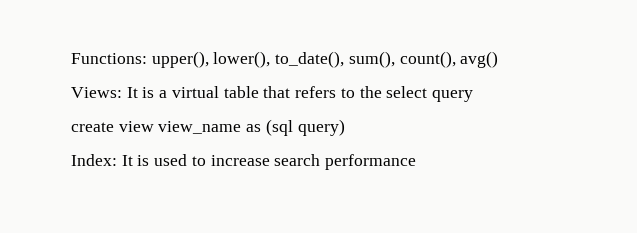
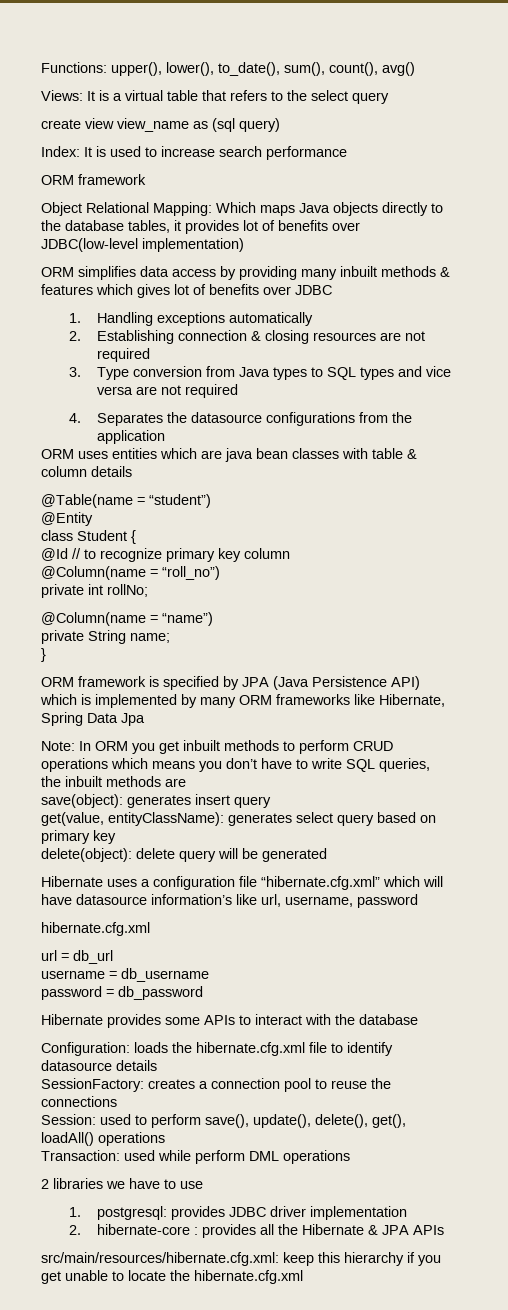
  Index: It is used to increase search performance
+ ORM framework
+ Object Relational Mapping: Which maps Java objects directly to the database tables, it provides lot of benefits over JDBC(low-level implementation)
+ ORM simplifies data access by providing many inbuilt methods & features which gives lot of benefits over JDBC
+ 1. Handling exceptions automatically
+ 2. Establishing connection & closing resources are not required
+ 3. Type conversion from Java types to SQL types and vice versa are not required
+ 4. Separates the datasource configurations from the application
+ ORM uses entities which are java bean classes with table & column details
+ @Table(name = “student”)
+ @Entity
+ class Student {
+ @Id // to recognize primary key column
+ @Column(name = “roll_no”)
+ private int rollNo;
+ @Column(name = “name”)
+ private String name;
+ }
+ ORM framework is specified by JPA (Java Persistence API) which is implemented by many ORM frameworks like Hibernate, Spring Data Jpa
+ Note: In ORM you get inbuilt methods to perform CRUD operations which means you don’t have to write SQL queries, the inbuilt methods are
+ save(object): generates insert query
+ get(value, entityClassName): generates select query based on primary key
+ delete(object): delete query will be generated
+ Hibernate uses a configuration file “hibernate.cfg.xml” which will have datasource information’s like url, username, password
+ hibernate.cfg.xml
+ url = db_url
+ username = db_username
+ password = db_password
+ Hibernate provides some APIs to interact with the database
+ Configuration: loads the hibernate.cfg.xml file to identify datasource details
+ SessionFactory: creates a connection pool to reuse the connections
+ Session: used to perform save(), update(), delete(), get(), loadAll() operations
+ Transaction: used while perform DML operations
+ 2 libraries we have to use
+ 1. postgresql: provides JDBC driver implementation
+ 2. hibernate-core : provides all the Hibernate & JPA APIs
+ src/main/resources/hibernate.cfg.xml: keep this hierarchy if you get unable to locate the hibernate.cfg.xml

